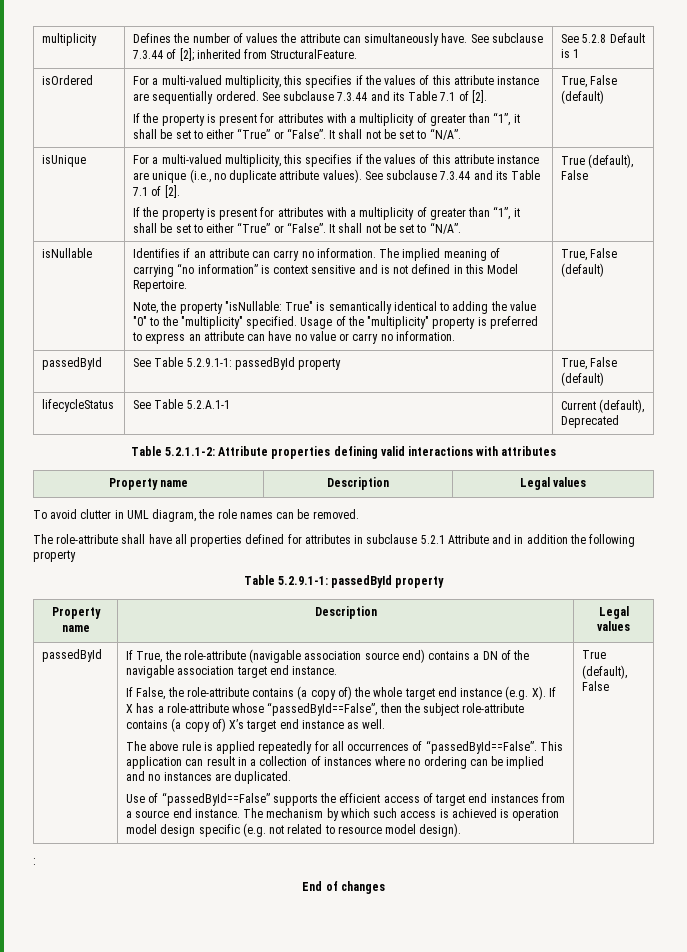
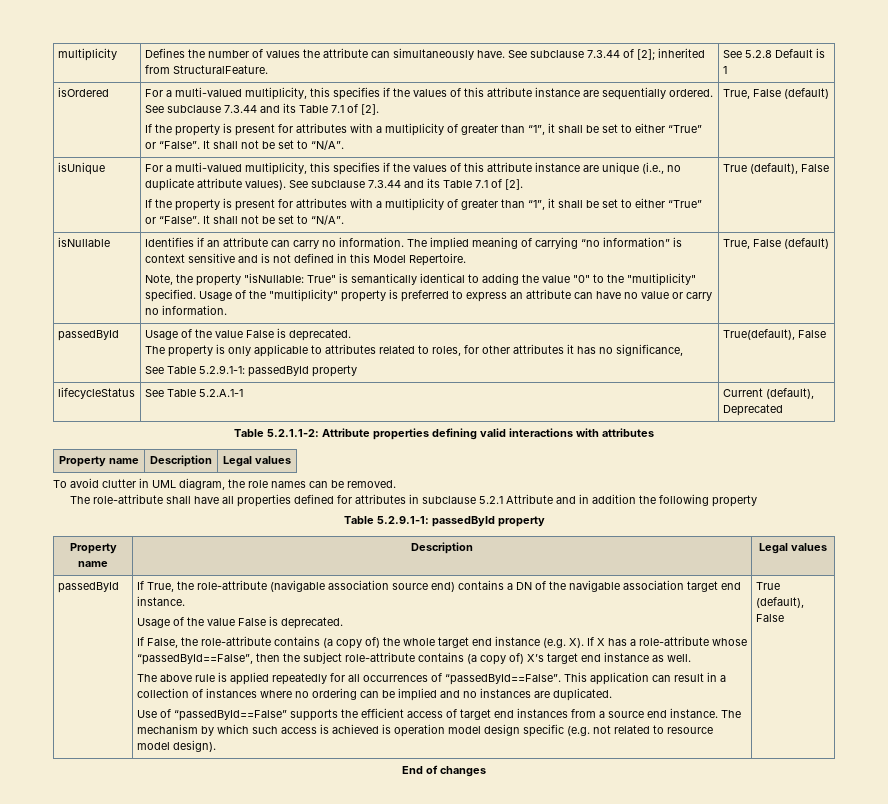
- passedById | See Table 5.2.9.1-1: passedById property | True, False (default)
+ passedById | Usage of the value False is deprecated.
+ The property is only applicable to attributes related to roles, for other attributes it has no significance,
+ See Table 5.2.9.1-1: passedById property | True(default), False
  If True, the role-attribute (navigable association source end) contains a DN of the navigable association target end instance.
+ Usage of the value False is deprecated.
- :

